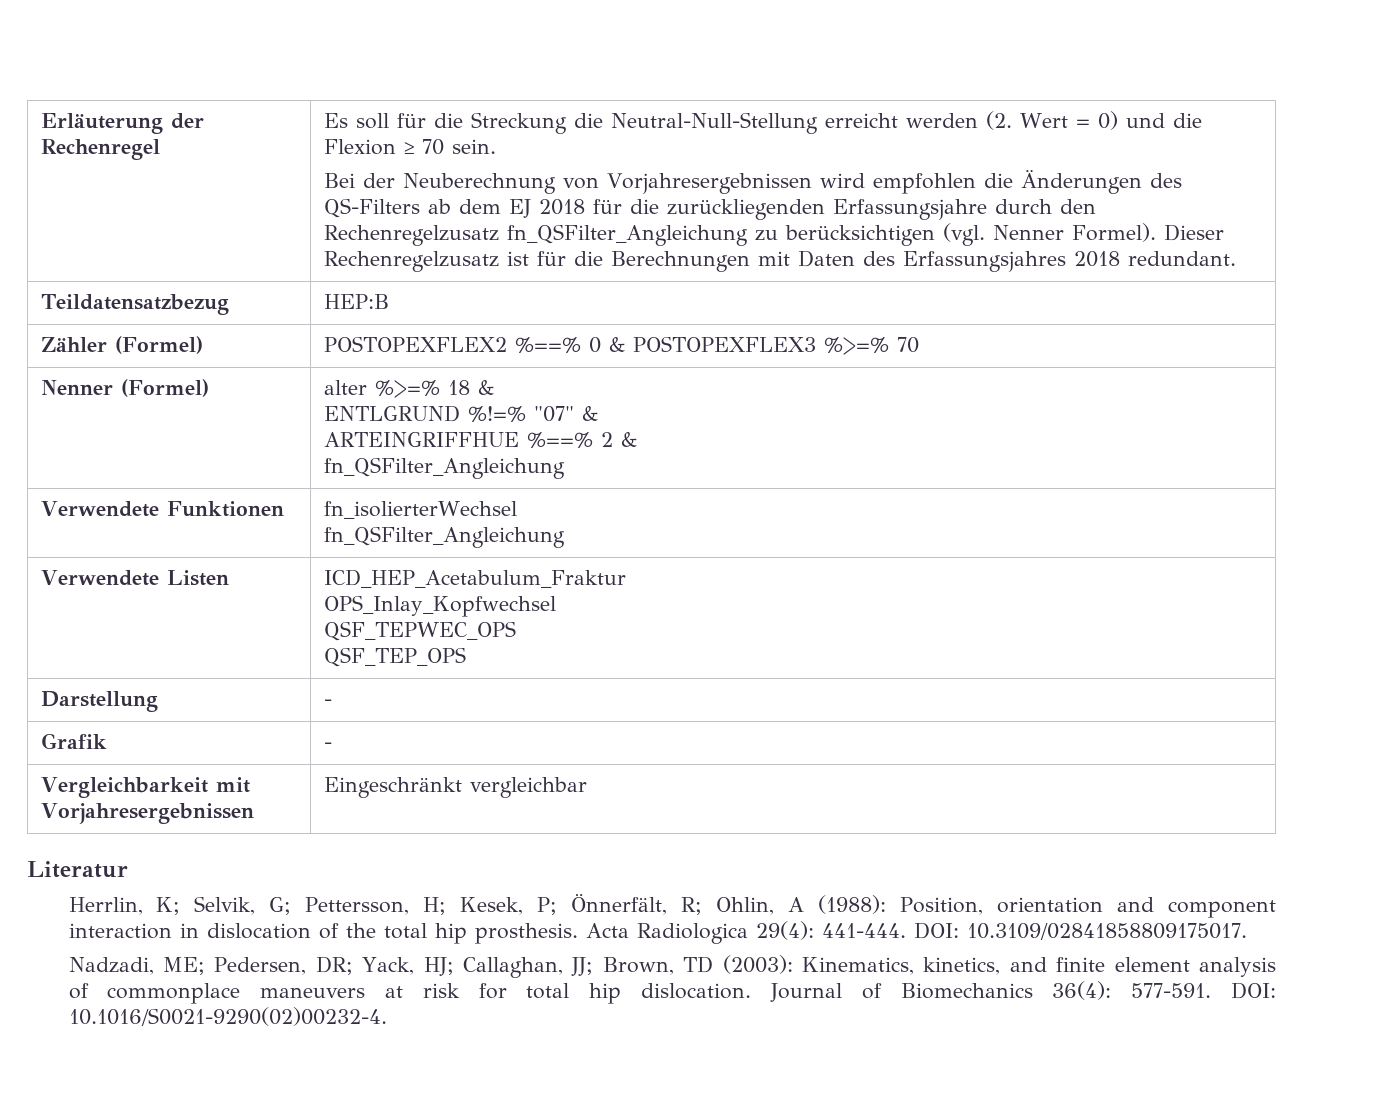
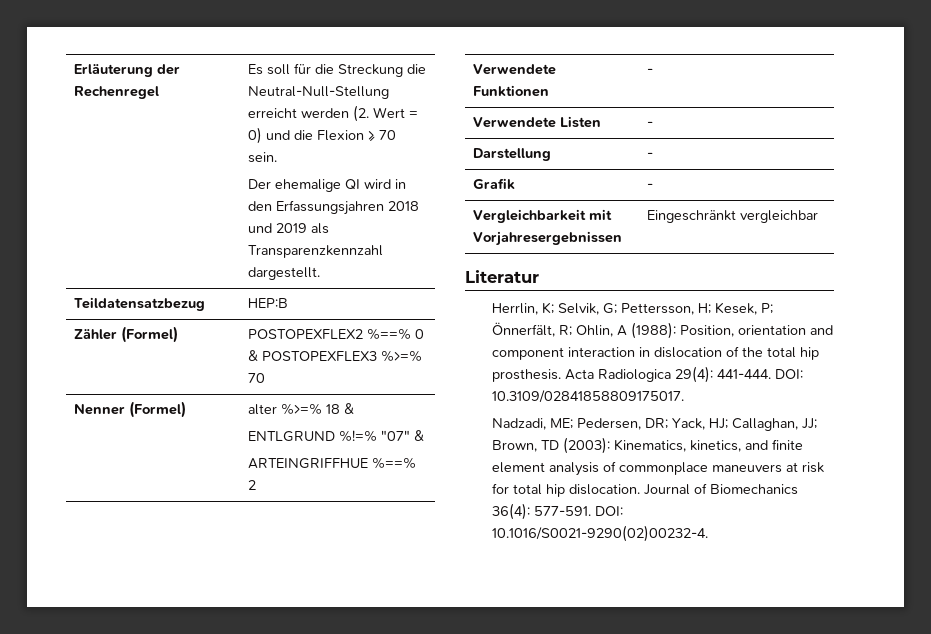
- Bei der Neuberechnung von Vorjahresergebnissen wird empfohlen die Änderungen des QS-Filters ab dem EJ 2018 für die zurückliegenden Erfassungsjahre durch den Rechenregelzusatz fn_QSFilter_Angleichung zu berücksichtigen (vgl. Nenner Formel). Dieser Rechenregelzusatz ist für die Berechnungen mit Daten des Erfassungsjahres 2018 redundant.
+ Der ehemalige QI wird in den Erfassungsjahren 2018 und 2019 als Transparenzkennzahl dargestellt.
  Nenner (Formel) | alter %>=% 18 &
  ENTLGRUND %!=% "07" &
- ARTEINGRIFFHUE %==% 2 &
- fn_QSFilter_Angleichung
+ ARTEINGRIFFHUE %==% 2
- Verwendete Funktionen | fn_isolierterWechsel
- fn_QSFilter_Angleichung
+ Verwendete Funktionen | -
- Verwendete Listen | ICD_HEP_Acetabulum_Fraktur
- OPS_Inlay_Kopfwechsel
- QSF_TEPWEC_OPS
- QSF_TEP_OPS
+ Verwendete Listen | -

